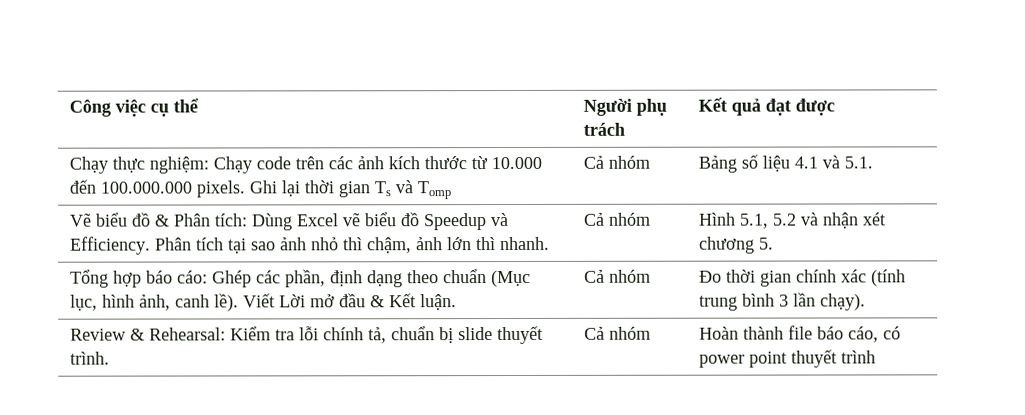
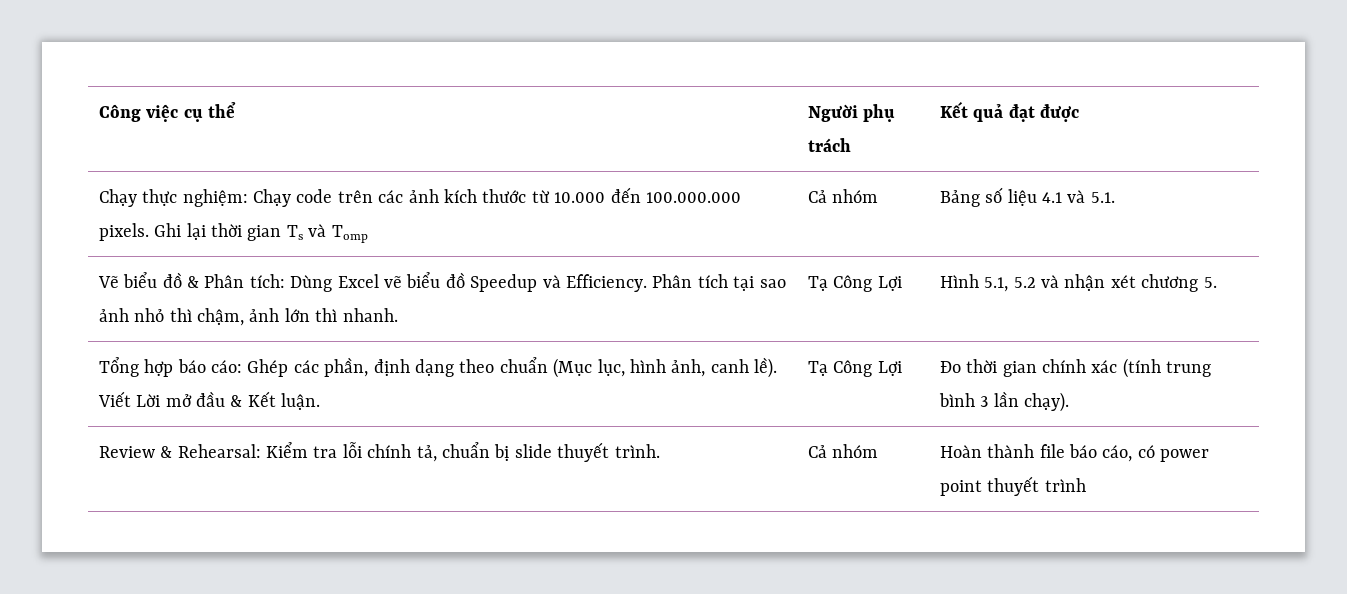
- Vẽ biểu đồ & Phân tích: Dùng Excel vẽ biểu đồ Speedup và Efficiency. Phân tích tại sao ảnh nhỏ thì chậm, ảnh lớn thì nhanh. | Cả nhóm | Hình 5.1, 5.2 và nhận xét chương 5.
+ Vẽ biểu đồ & Phân tích: Dùng Excel vẽ biểu đồ Speedup và Efficiency. Phân tích tại sao ảnh nhỏ thì chậm, ảnh lớn thì nhanh. | Tạ Công Lợi | Hình 5.1, 5.2 và nhận xét chương 5.
- Tổng hợp báo cáo: Ghép các phần, định dạng theo chuẩn (Mục lục, hình ảnh, canh lề). Viết Lời mở đầu & Kết luận. | Cả nhóm | Đo thời gian chính xác (tính trung bình 3 lần chạy).
+ Tổng hợp báo cáo: Ghép các phần, định dạng theo chuẩn (Mục lục, hình ảnh, canh lề). Viết Lời mở đầu & Kết luận. | Tạ Công Lợi | Đo thời gian chính xác (tính trung bình 3 lần chạy).

